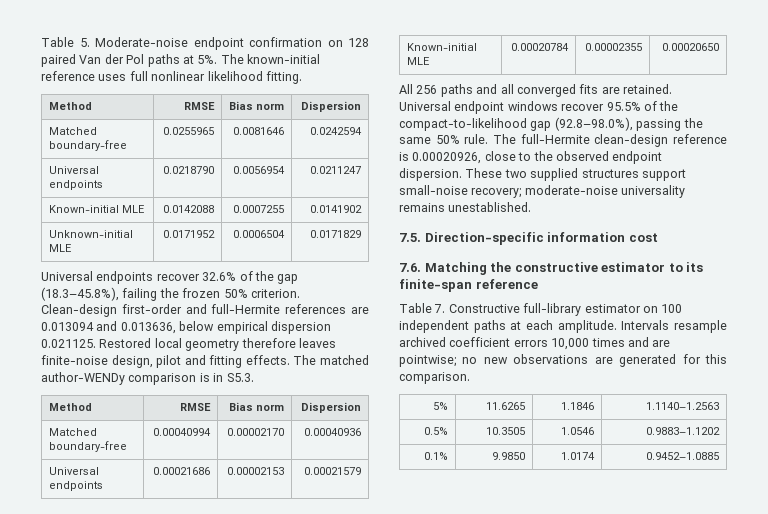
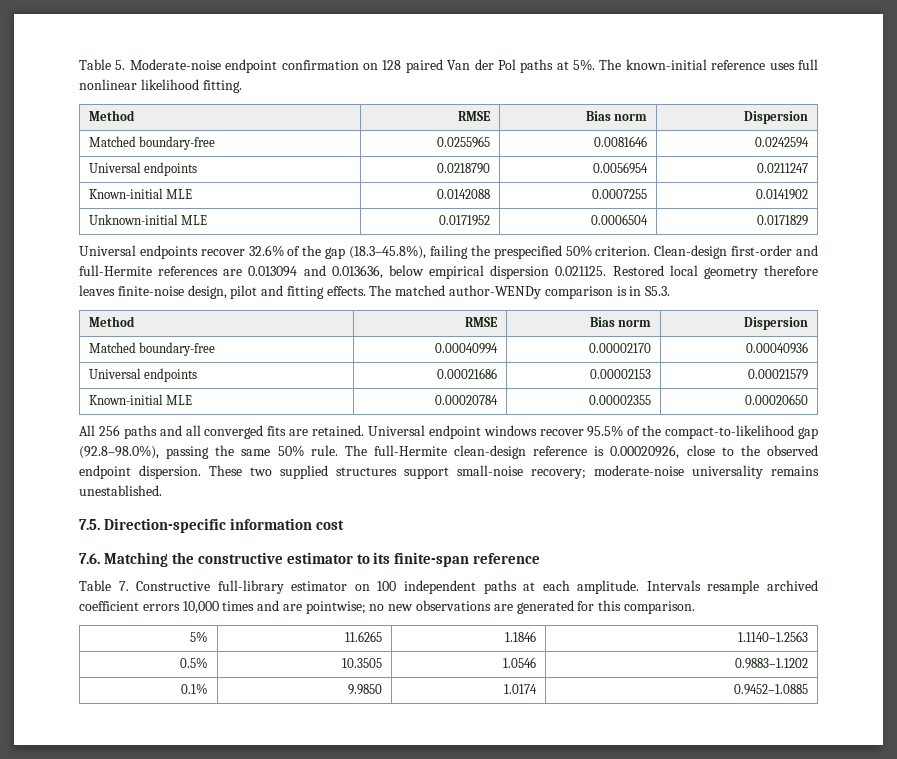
- Universal endpoints recover 32.6% of the gap (18.3–45.8%), failing the frozen 50% criterion.
+ Universal endpoints recover 32.6% of the gap (18.3–45.8%), failing the prespecified 50% criterion.

